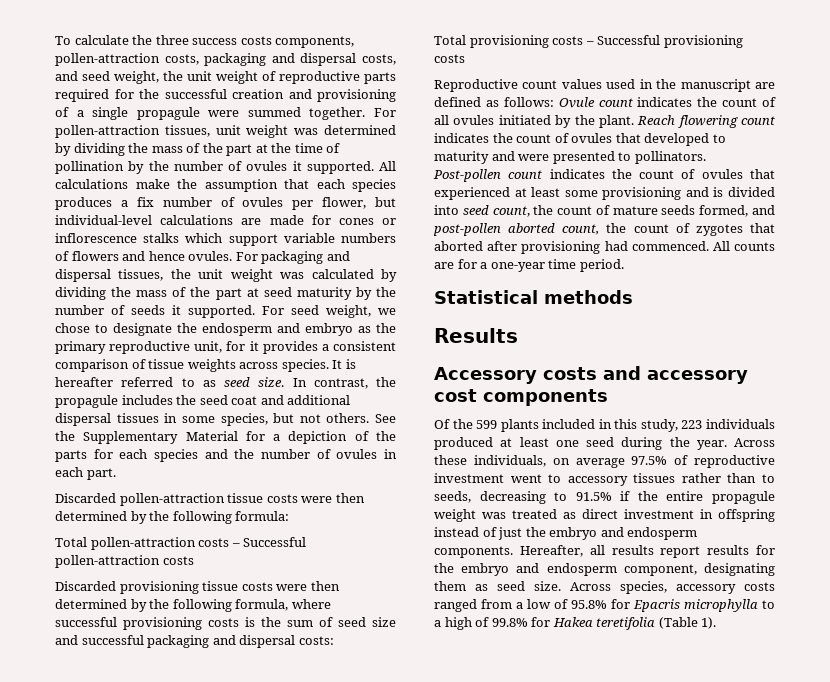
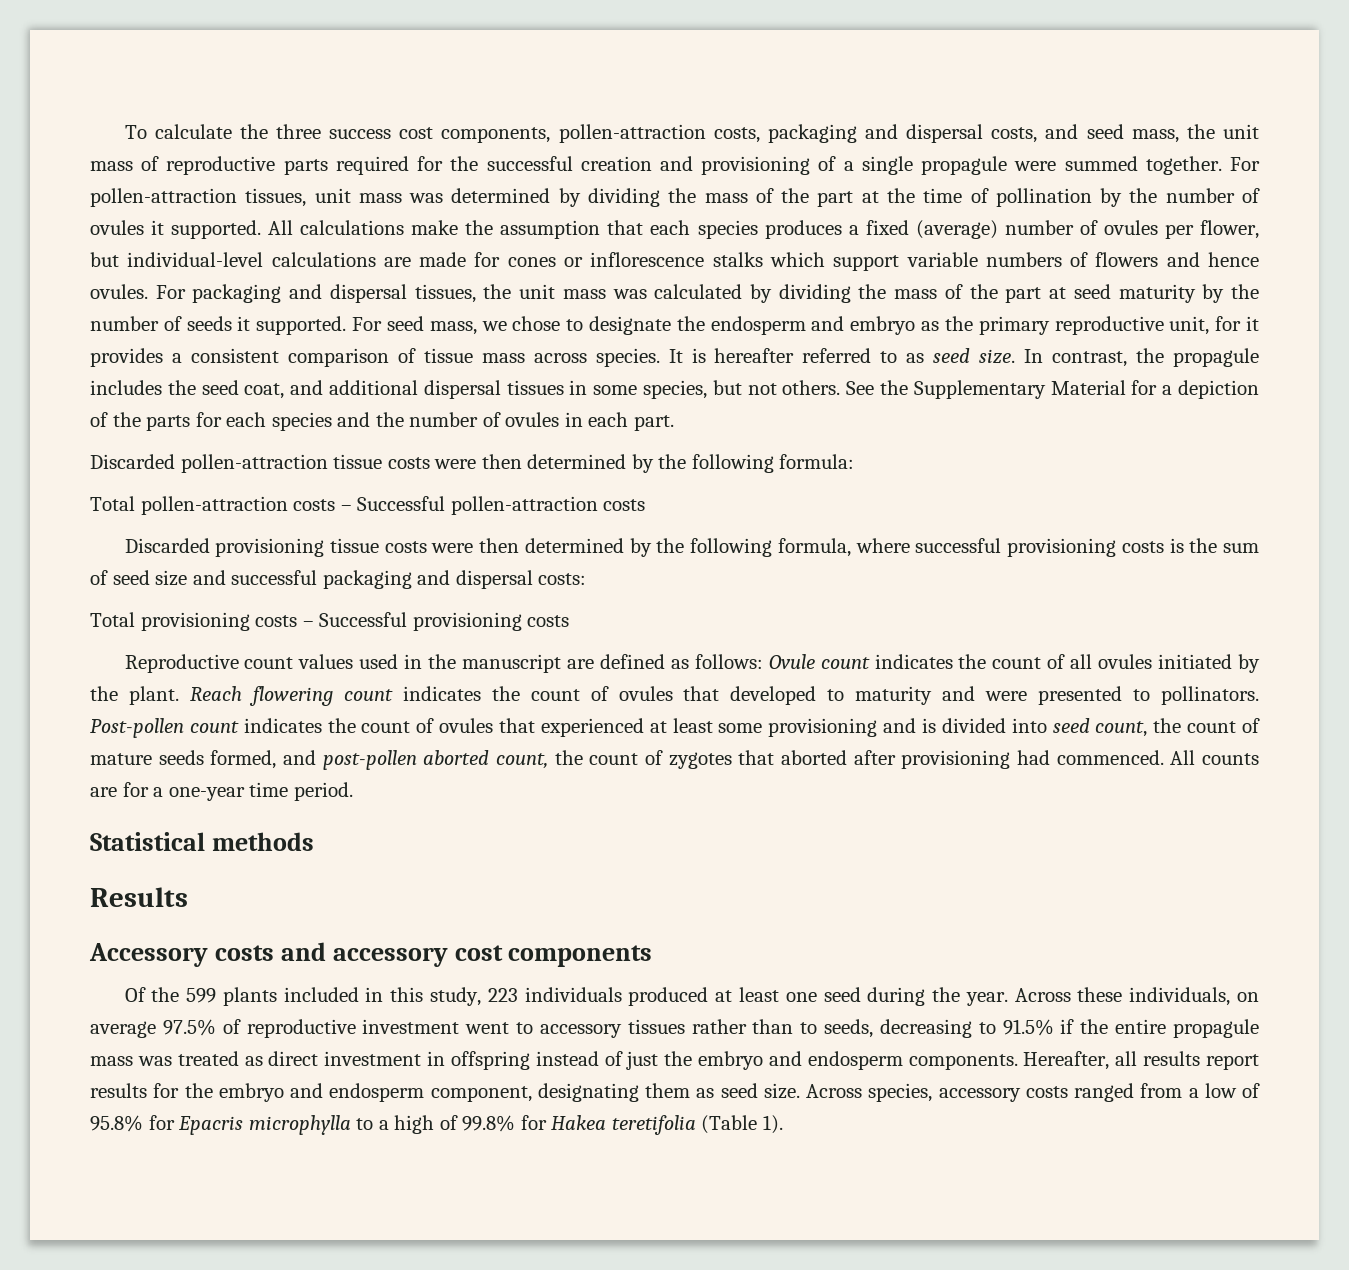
- To calculate the three success costs components, pollen-attraction costs, packaging and dispersal costs, and seed weight, the unit weight of reproductive parts required for the successful creation and provisioning of a single propagule were summed together.
+ To calculate the three success cost components, pollen-attraction costs, packaging and dispersal costs, and seed mass, the unit mass of reproductive parts required for the successful creation and provisioning of a single propagule were summed together.
- For pollen-attraction tissues, unit weight was determined by dividing the mass of the part at the time of pollination by the number of ovules it supported.
+ For pollen-attraction tissues, unit mass was determined by dividing the mass of the part at the time of pollination by the number of ovules it supported.
- All calculations make the assumption that each species produces a fix number of ovules per flower, but individual-level calculations are made for cones or inflorescence stalks which support variable numbers of flowers and hence ovules.
+ All calculations make the assumption that each species produces a fixed (average) number of ovules per flower, but individual-level calculations are made for cones or inflorescence stalks which support variable numbers of flowers and hence ovules.
- For packaging and dispersal tissues, the unit weight was calculated by dividing the mass of the part at seed maturity by the number of seeds it supported.
+ For packaging and dispersal tissues, the unit mass was calculated by dividing the mass of the part at seed maturity by the number of seeds it supported.
- For seed weight, we chose to designate the endosperm and embryo as the primary reproductive unit, for it provides a consistent comparison of tissue weights across species.
+ For seed mass, we chose to designate the endosperm and embryo as the primary reproductive unit, for it provides a consistent comparison of tissue mass across species.
- In contrast, the propagule includes the seed coat and additional dispersal tissues in some species, but not others.
+ In contrast, the propagule includes the seed coat, and additional dispersal tissues in some species, but not others.
- Across these individuals, on average 97.5% of reproductive investment went to accessory tissues rather than to seeds, decreasing to 91.5% if the entire propagule weight was treated as direct investment in offspring instead of just the embryo and endosperm components.
+ Across these individuals, on average 97.5% of reproductive investment went to accessory tissues rather than to seeds, decreasing to 91.5% if the entire propagule mass was treated as direct investment in offspring instead of just the embryo and endosperm components.

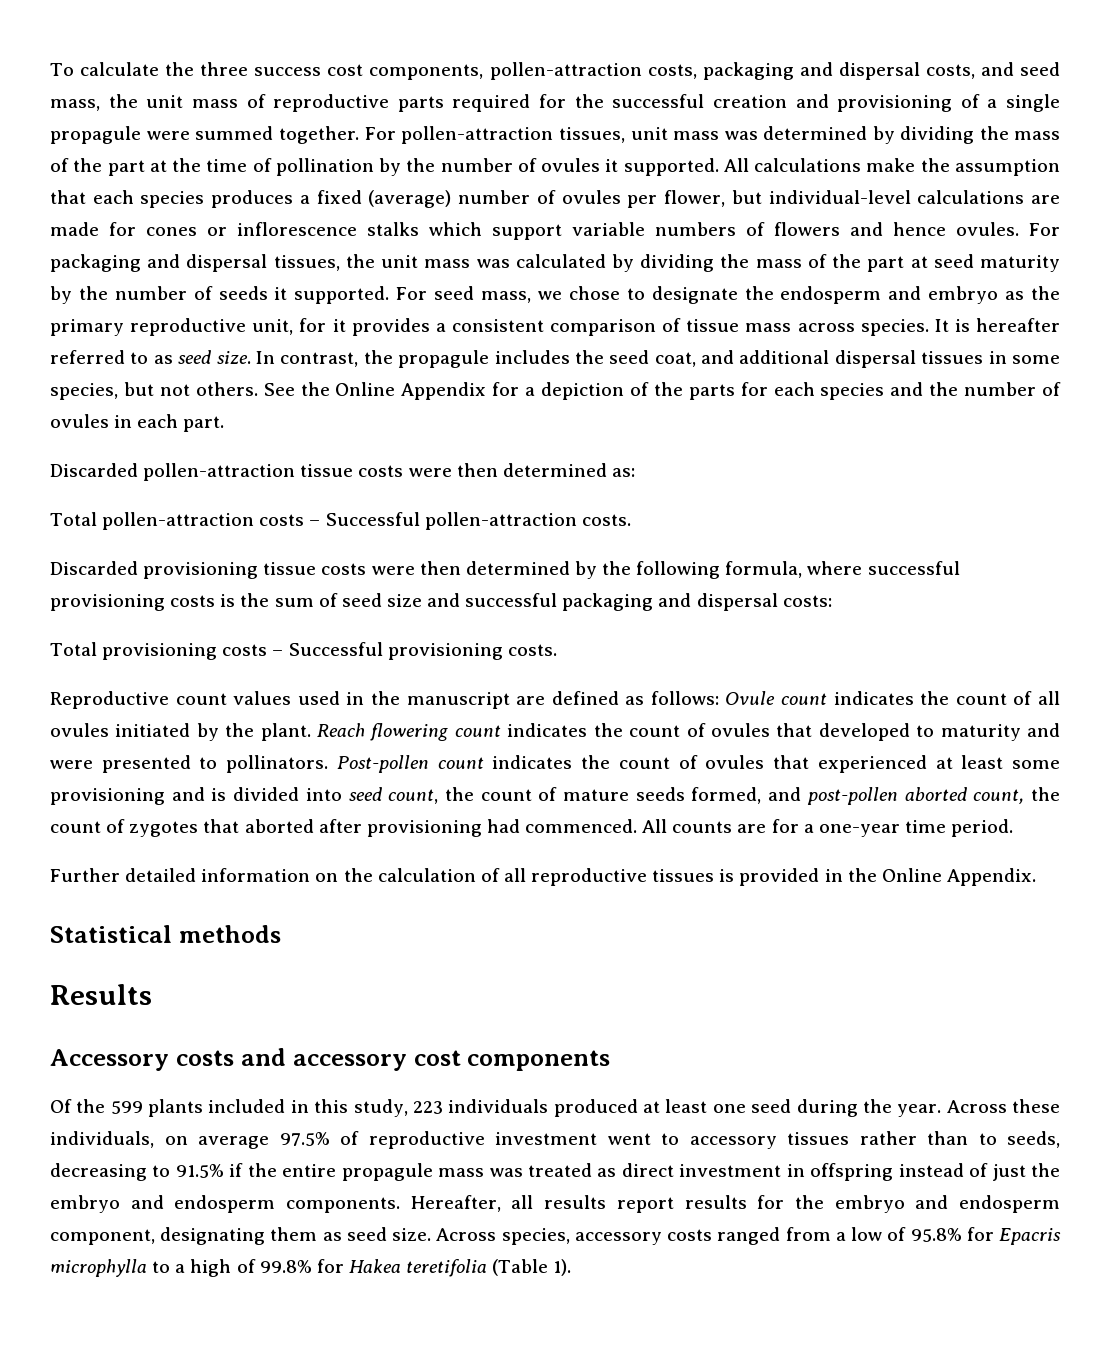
- See the Supplementary Material for a depiction of the parts for each species and the number of ovules in each part.
+ See the Online Appendix for a depiction of the parts for each species and the number of ovules in each part.
- Discarded pollen-attraction tissue costs were then determined by the following formula:
+ Discarded pollen-attraction tissue costs were then determined as:
- Total pollen-attraction costs – Successful pollen-attraction costs
+ Total pollen-attraction costs – Successful pollen-attraction costs.
- Total provisioning costs – Successful provisioning costs
+ Total provisioning costs – Successful provisioning costs.
+ Further detailed information on the calculation of all reproductive tissues is provided in the Online Appendix.

